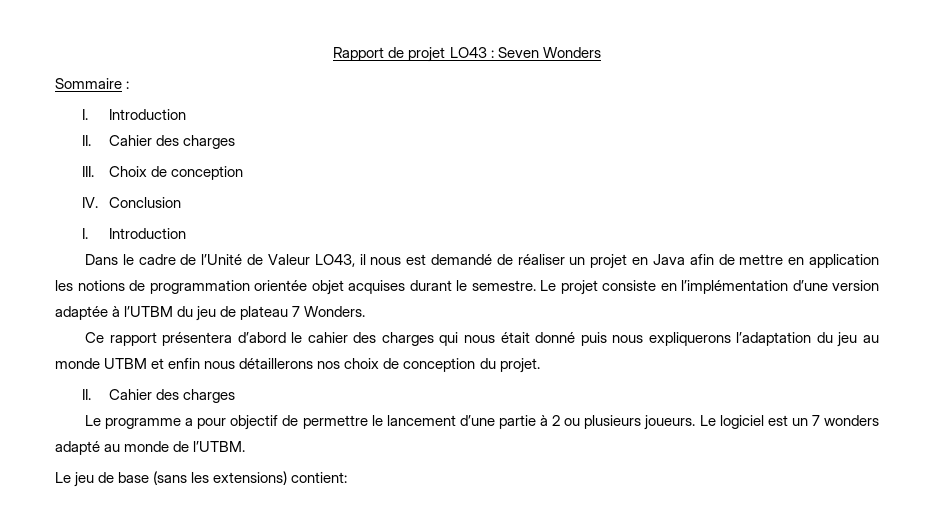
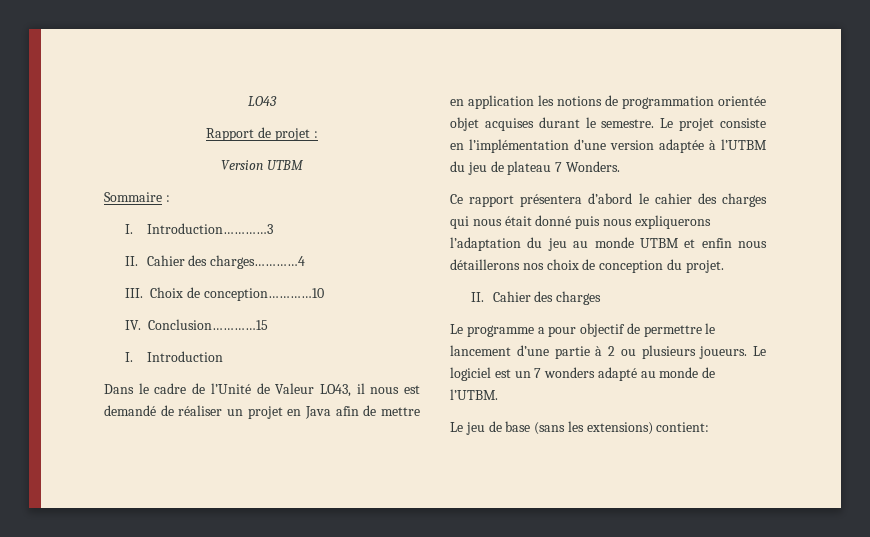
+ LO43
- Rapport de projet LO43 : Seven Wonders
+ Rapport de projet :
+ Version UTBM
  Sommaire :
- I. Introduction
- II. Cahier des charges
+ I. Introduction…………3
+ II. Cahier des charges…………4
- III. Choix de conception
+ III. Choix de conception…………10
- IV. Conclusion
+ IV. Conclusion…………15

